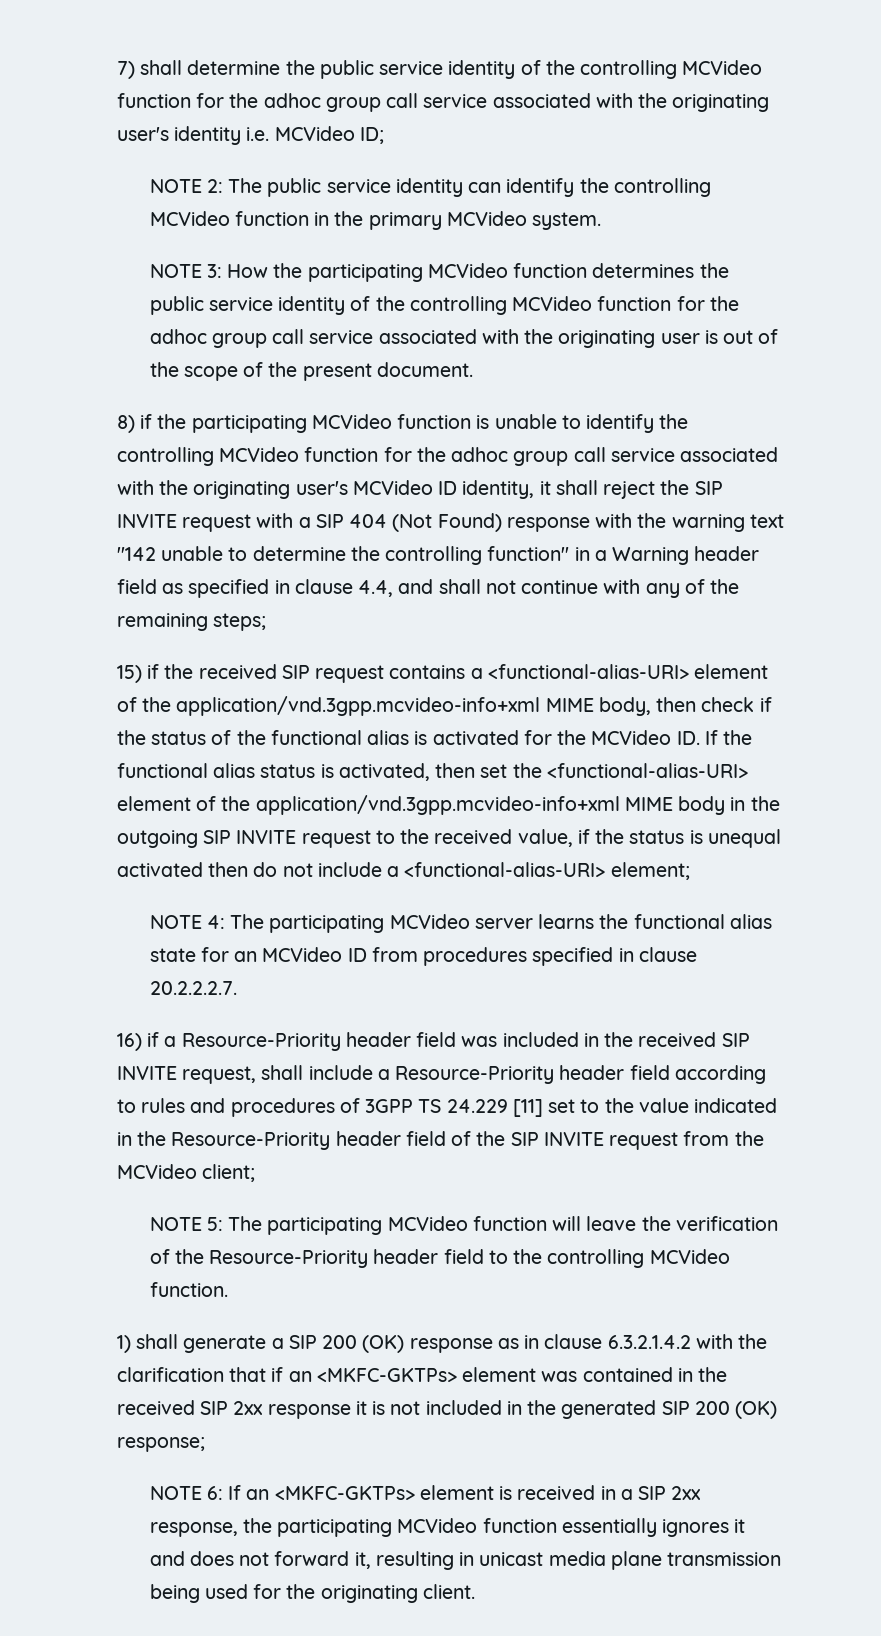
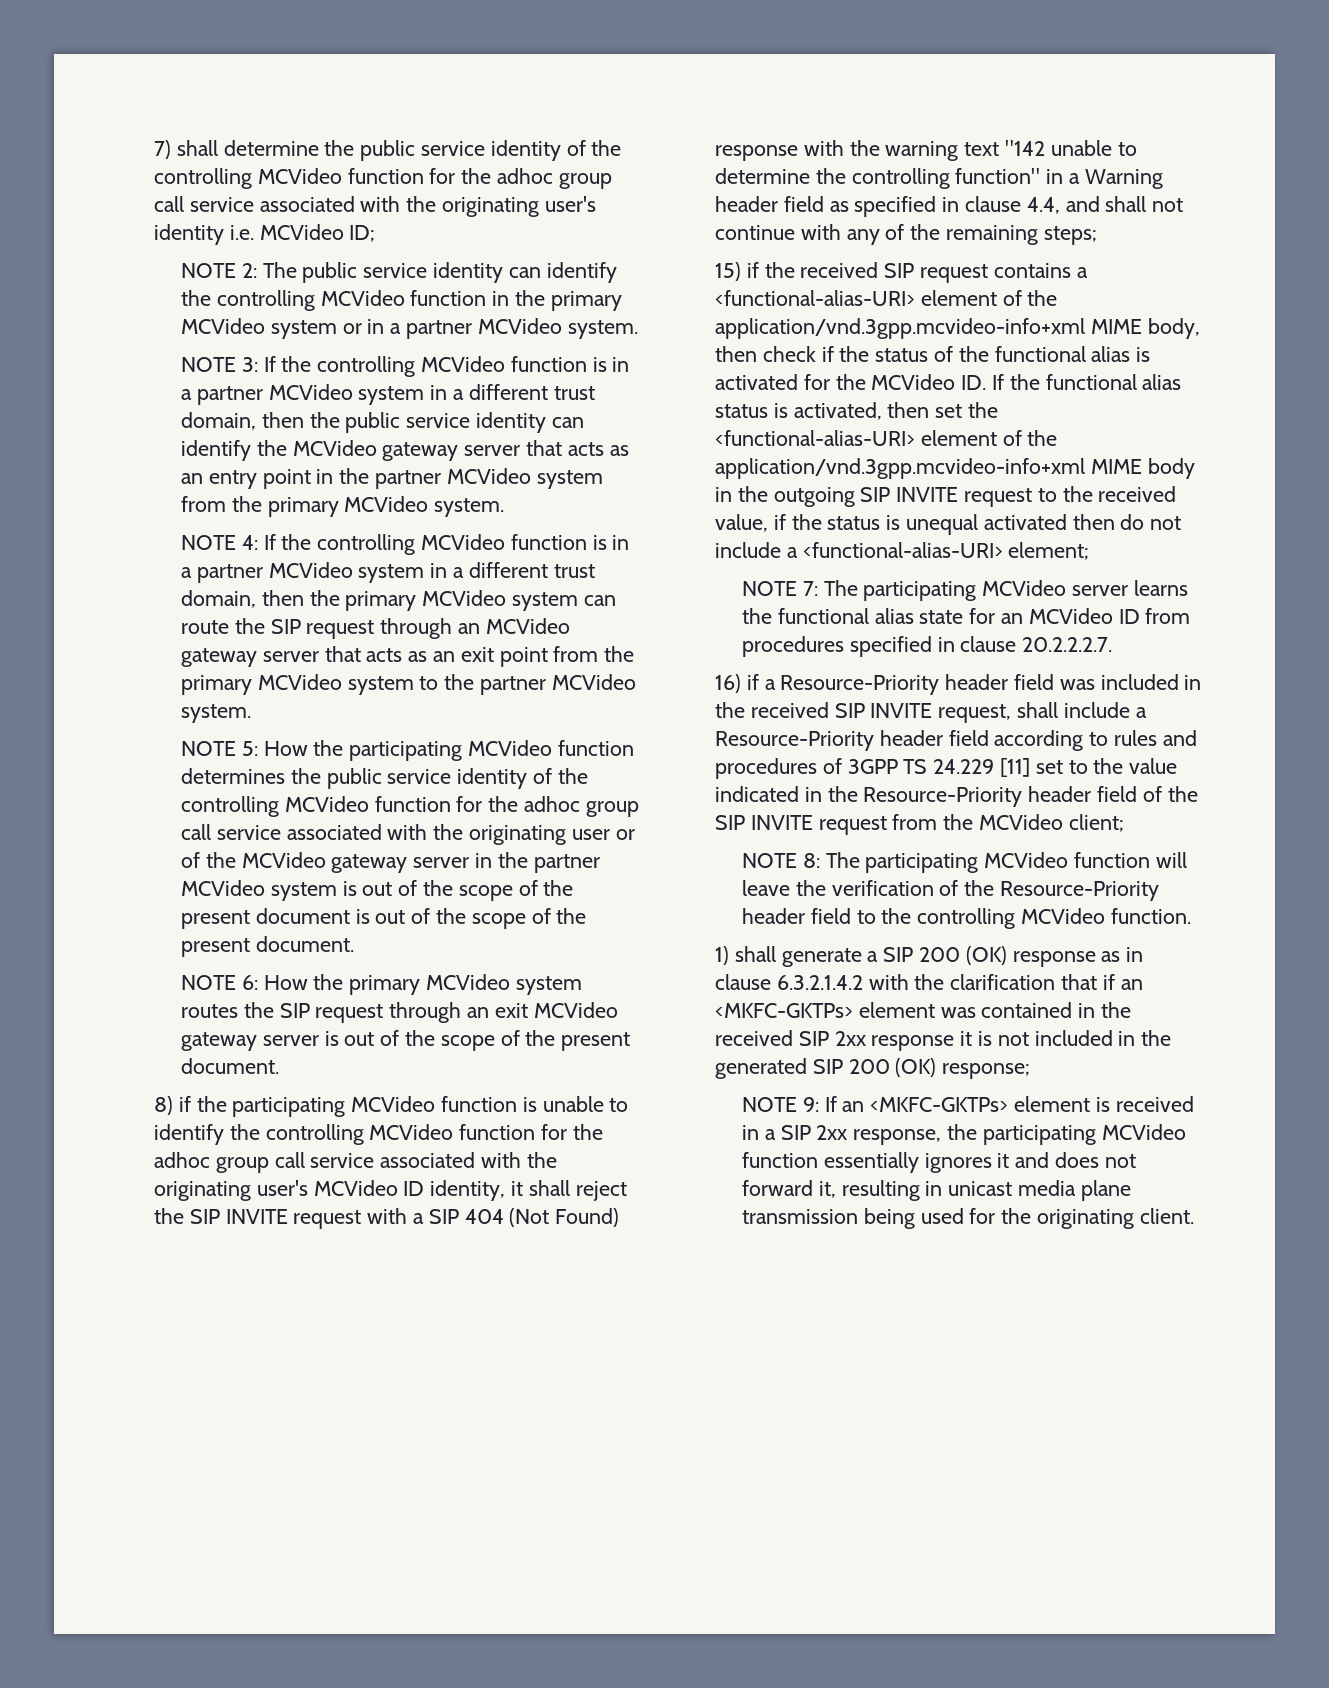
- NOTE 2: The public service identity can identify the controlling MCVideo function in the primary MCVideo system.
- NOTE 3: How the participating MCVideo function determines the public service identity of the controlling MCVideo function for the adhoc group call service associated with the originating user is out of the scope of the present document.
+ NOTE 2: The public service identity can identify the controlling MCVideo function in the primary MCVideo system or in a partner MCVideo system.
+ NOTE 3: If the controlling MCVideo function is in a partner MCVideo system in a different trust domain, then the public service identity can identify the MCVideo gateway server that acts as an entry point in the partner MCVideo system from the primary MCVideo system.
+ NOTE 4: If the controlling MCVideo function is in a partner MCVideo system in a different trust domain, then the primary MCVideo system can route the SIP request through an MCVideo gateway server that acts as an exit point from the primary MCVideo system to the partner MCVideo system.
+ NOTE 5: How the participating MCVideo function determines the public service identity of the controlling MCVideo function for the adhoc group call service associated with the originating user or of the MCVideo gateway server in the partner MCVideo system is out of the scope of the present document is out of the scope of the present document.
+ NOTE 6: How the primary MCVideo system routes the SIP request through an exit MCVideo gateway server is out of the scope of the present document.
- NOTE 4: The participating MCVideo server learns the functional alias state for an MCVideo ID from procedures specified in clause 20.2.2.2.7.
+ NOTE 7: The participating MCVideo server learns the functional alias state for an MCVideo ID from procedures specified in clause 20.2.2.2.7.
- NOTE 5: The participating MCVideo function will leave the verification of the Resource-Priority header field to the controlling MCVideo function.
+ NOTE 8: The participating MCVideo function will leave the verification of the Resource-Priority header field to the controlling MCVideo function.
- NOTE 6: If an <MKFC-GKTPs> element is received in a SIP 2xx response, the participating MCVideo function essentially ignores it and does not forward it, resulting in unicast media plane transmission being used for the originating client.
+ NOTE 9: If an <MKFC-GKTPs> element is received in a SIP 2xx response, the participating MCVideo function essentially ignores it and does not forward it, resulting in unicast media plane transmission being used for the originating client.

